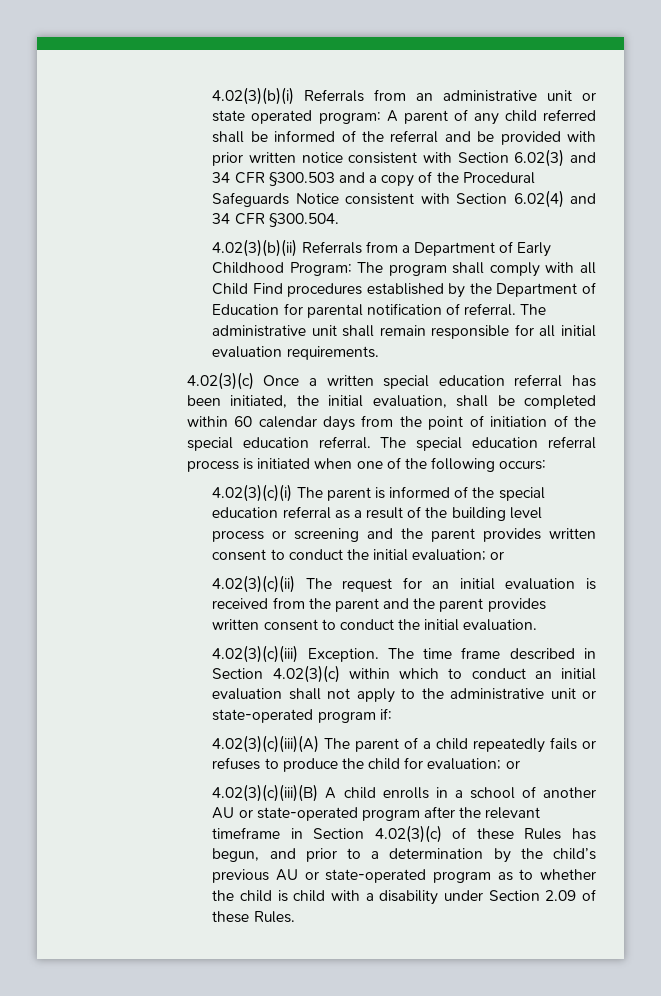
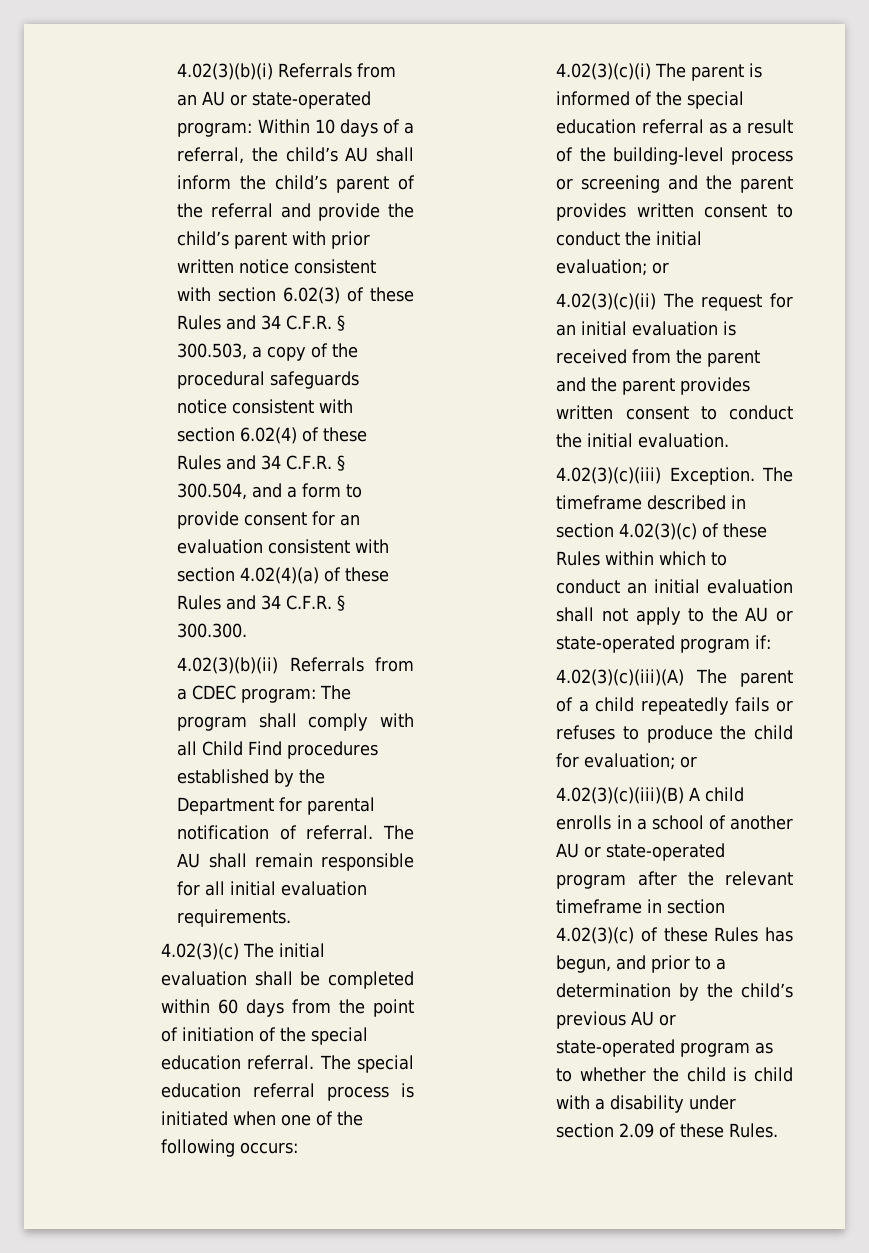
- 4.02(3)(b)(i) Referrals from an administrative unit or state operated program: A parent of any child referred shall be informed of the referral and be provided with prior written notice consistent with Section 6.02(3) and 34 CFR §300.503 and a copy of the Procedural Safeguards Notice consistent with Section 6.02(4) and 34 CFR §300.504.
+ 4.02(3)(b)(i) Referrals from an AU or state-operated program: Within 10 days of a referral, the child’s AU shall inform the child’s parent of the referral and provide the child’s parent with prior written notice consistent with section 6.02(3) of these Rules and 34 C.F.R. § 300.503, a copy of the procedural safeguards notice consistent with section 6.02(4) of these Rules and 34 C.F.R. § 300.504, and a form to provide consent for an evaluation consistent with section 4.02(4)(a) of these Rules and 34 C.F.R. § 300.300.
- 4.02(3)(b)(ii) Referrals from a Department of Early Childhood Program: The program shall comply with all Child Find procedures established by the Department of Education for parental notification of referral.
+ 4.02(3)(b)(ii) Referrals from a CDEC program: The program shall comply with all Child Find procedures established by the Department for parental notification of referral.
- The administrative unit shall remain responsible for all initial evaluation requirements.
+ The AU shall remain responsible for all initial evaluation requirements.
- 4.02(3)(c) Once a written special education referral has been initiated, the initial evaluation, shall be completed within 60 calendar days from the point of initiation of the special education referral.
+ 4.02(3)(c) The initial evaluation shall be completed within 60 days from the point of initiation of the special education referral.
- 4.02(3)(c)(i) The parent is informed of the special education referral as a result of the building level process or screening and the parent provides written consent to conduct the initial evaluation; or
+ 4.02(3)(c)(i) The parent is informed of the special education referral as a result of the building-level process or screening and the parent provides written consent to conduct the initial evaluation; or
- The time frame described in Section 4.02(3)(c) within which to conduct an initial evaluation shall not apply to the administrative unit or state-operated program if:
+ The timeframe described in section 4.02(3)(c) of these Rules within which to conduct an initial evaluation shall not apply to the AU or state-operated program if:
- 4.02(3)(c)(iii)(B) A child enrolls in a school of another AU or state-operated program after the relevant timeframe in Section 4.02(3)(c) of these Rules has begun, and prior to a determination by the child’s previous AU or state-operated program as to whether the child is child with a disability under Section 2.09 of these Rules.
+ 4.02(3)(c)(iii)(B) A child enrolls in a school of another AU or state-operated program after the relevant timeframe in section 4.02(3)(c) of these Rules has begun, and prior to a determination by the child’s previous AU or state-operated program as to whether the child is child with a disability under section 2.09 of these Rules.

